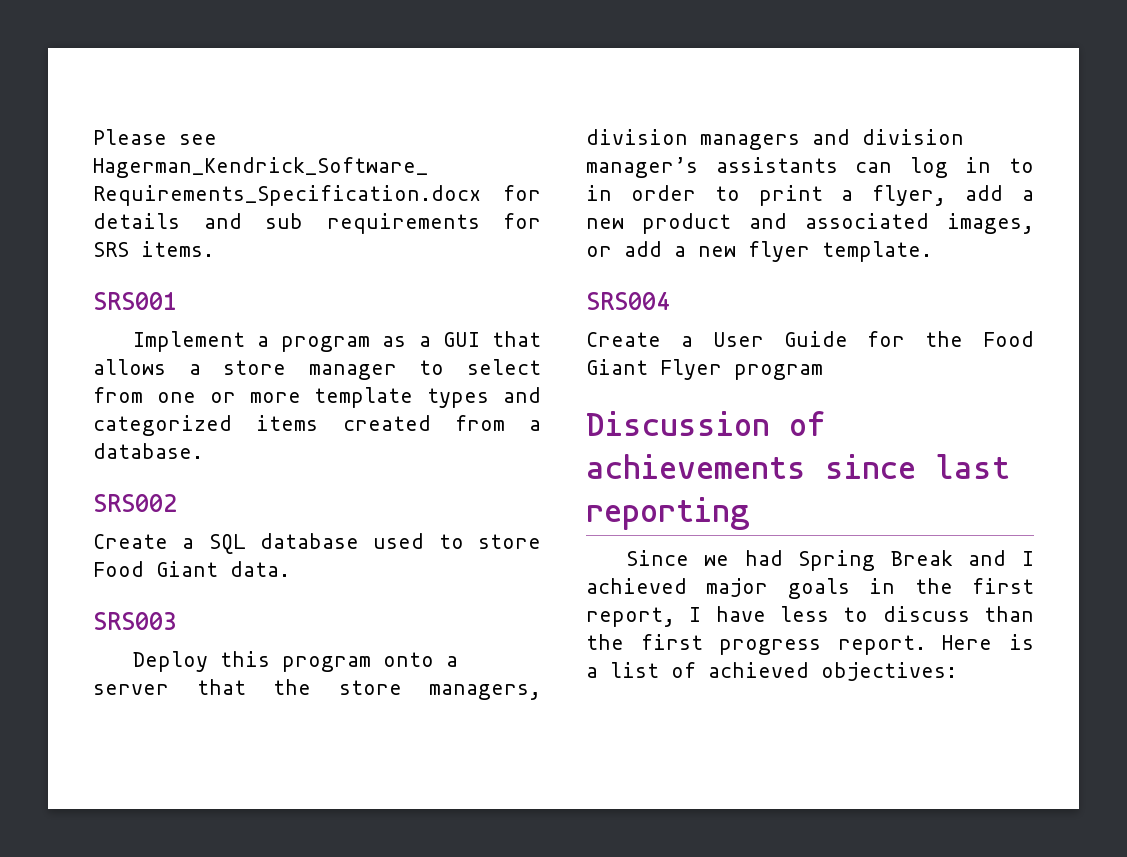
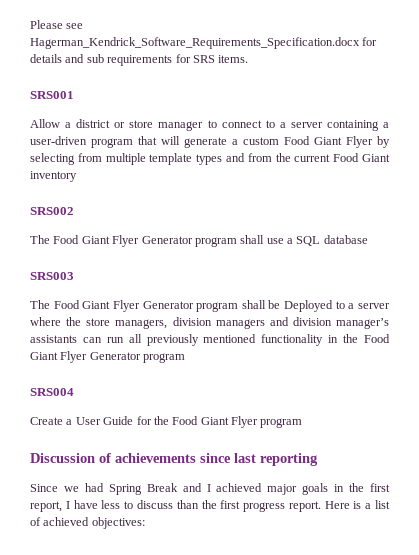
- Implement a program as a GUI that allows a store manager to select from one or more template types and categorized items created from a database.
+ Allow a district or store manager to connect to a server containing a user-driven program that will generate a custom Food Giant Flyer by selecting from multiple template types and from the current Food Giant inventory
  SRS002
- Create a SQL database used to store Food Giant data.
+ The Food Giant Flyer Generator program shall use a SQL database
  SRS003
- Deploy this program onto a server that the store managers, division managers and division manager’s assistants can log in to in order to print a flyer, add a new product and associated images, or add a new flyer template.
+ The Food Giant Flyer Generator program shall be Deployed to a server where the store managers, division managers and division manager’s assistants can run all previously mentioned functionality in the Food Giant Flyer Generator program

